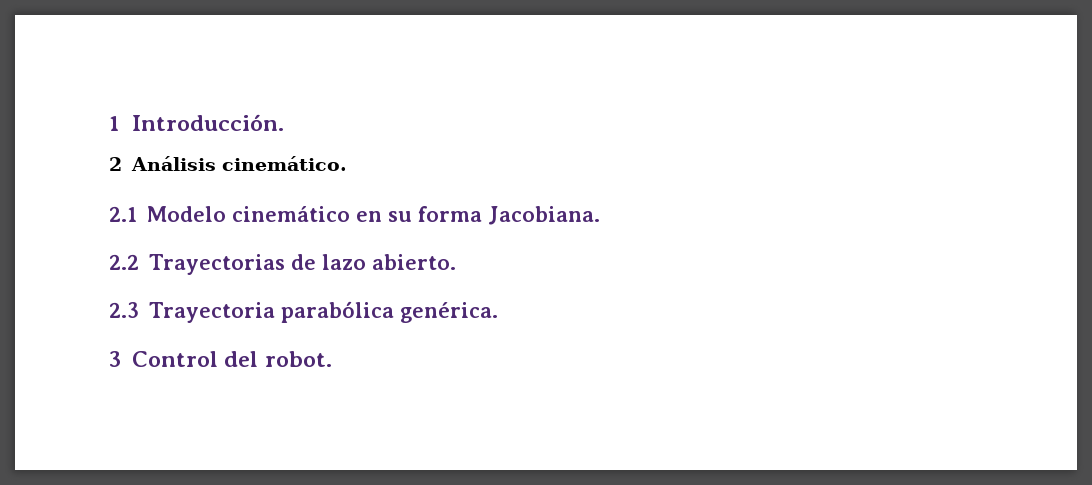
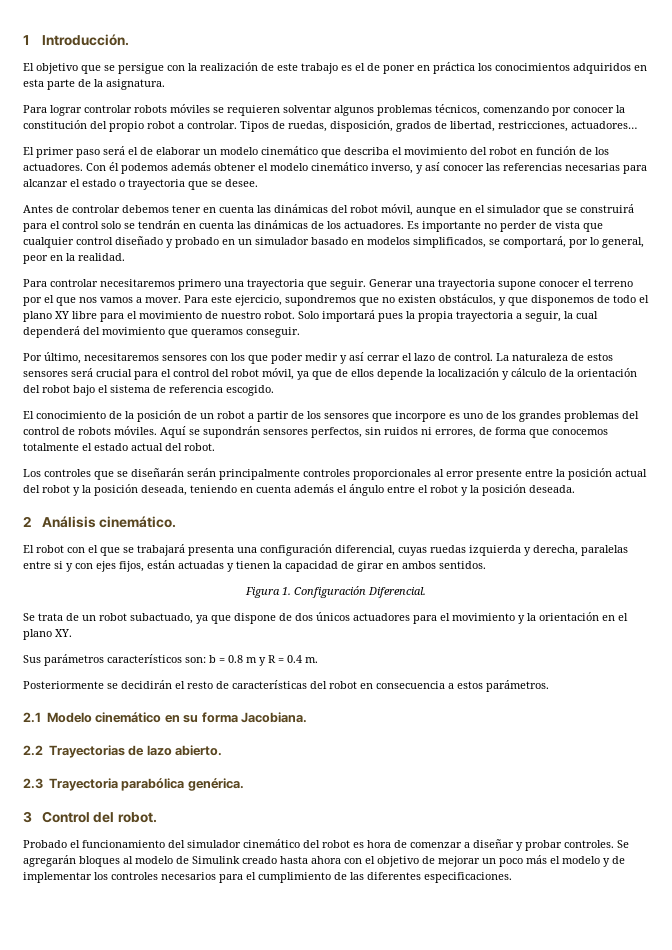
+ El objetivo que se persigue con la realización de este trabajo es el de poner en práctica los conocimientos adquiridos en esta parte de la asignatura.
+ Para lograr controlar robots móviles se requieren solventar algunos problemas técnicos, comenzando por conocer la constitución del propio robot a controlar. Tipos de ruedas, disposición, grados de libertad, restricciones, actuadores…
+ El primer paso será el de elaborar un modelo cinemático que describa el movimiento del robot en función de los actuadores. Con él podemos además obtener el modelo cinemático inverso, y así conocer las referencias necesarias para alcanzar el estado o trayectoria que se desee.
+ Antes de controlar debemos tener en cuenta las dinámicas del robot móvil, aunque en el simulador que se construirá para el control solo se tendrán en cuenta las dinámicas de los actuadores. Es importante no perder de vista que cualquier control diseñado y probado en un simulador basado en modelos simplificados, se comportará, por lo general, peor en la realidad.
+ Para controlar necesitaremos primero una trayectoria que seguir. Generar una trayectoria supone conocer el terreno por el que nos vamos a mover. Para este ejercicio, supondremos que no existen obstáculos, y que disponemos de todo el plano XY libre para el movimiento de nuestro robot. Solo importará pues la propia trayectoria a seguir, la cual dependerá del movimiento que queramos conseguir.
+ Por último, necesitaremos sensores con los que poder medir y así cerrar el lazo de control. La naturaleza de estos sensores será crucial para el control del robot móvil, ya que de ellos depende la localización y cálculo de la orientación del robot bajo el sistema de referencia escogido.
+ El conocimiento de la posición de un robot a partir de los sensores que incorpore es uno de los grandes problemas del control de robots móviles. Aquí se supondrán sensores perfectos, sin ruidos ni errores, de forma que conocemos totalmente el estado actual del robot.
+ Los controles que se diseñarán serán principalmente controles proporcionales al error presente entre la posición actual del robot y la posición deseada, teniendo en cuenta además el ángulo entre el robot y la posición deseada.
  2 Análisis cinemático.
+ El robot con el que se trabajará presenta una configuración diferencial, cuyas ruedas izquierda y derecha, paralelas entre si y con ejes fijos, están actuadas y tienen la capacidad de girar en ambos sentidos.
+ Figura 1. Configuración Diferencial.
+ Se trata de un robot subactuado, ya que dispone de dos únicos actuadores para el movimiento y la orientación en el plano XY.
+ Sus parámetros característicos son: b = 0.8 m y R = 0.4 m.
+ Posteriormente se decidirán el resto de características del robot en consecuencia a estos parámetros.
+ Probado el funcionamiento del simulador cinemático del robot es hora de comenzar a diseñar y probar controles. Se agregarán bloques al modelo de Simulink creado hasta ahora con el objetivo de mejorar un poco más el modelo y de implementar los controles necesarios para el cumplimiento de las diferentes especificaciones.

